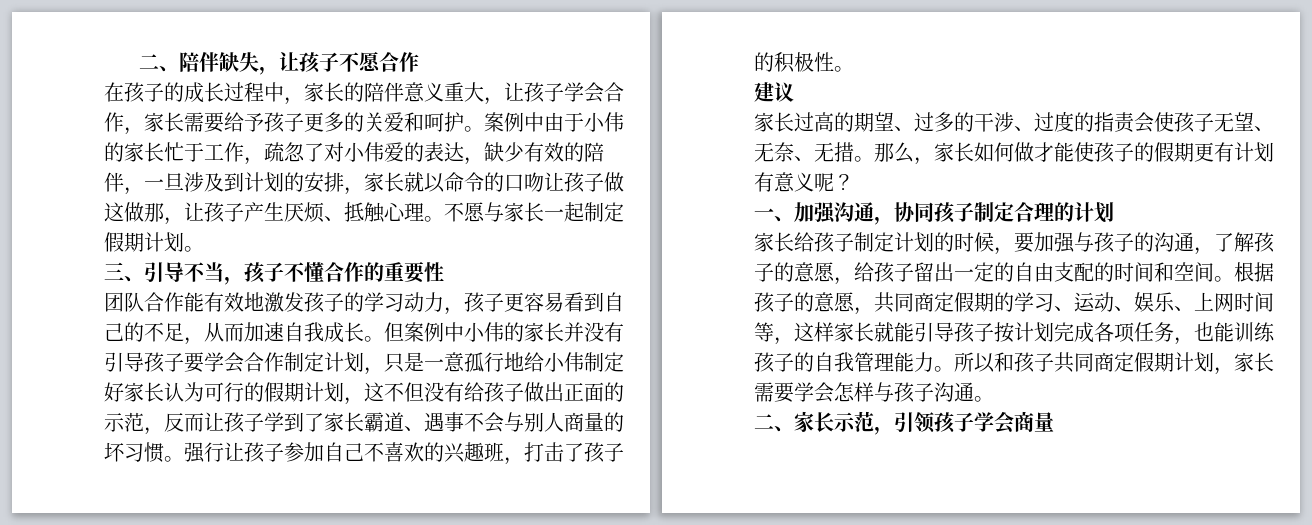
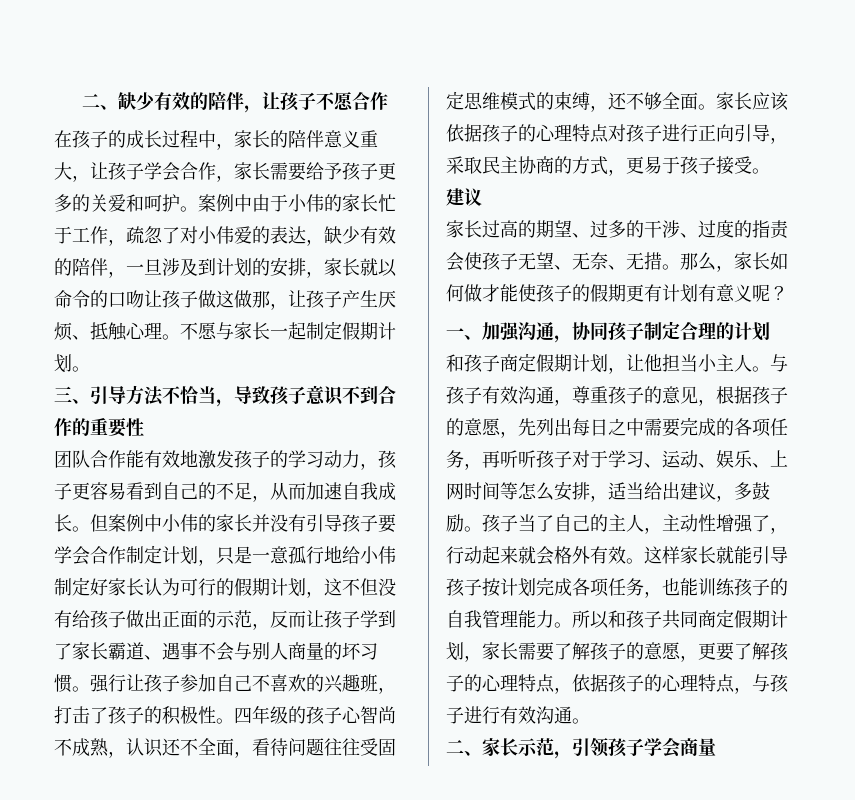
- 二、陪伴缺失，让孩子不愿合作
+ 二、缺少有效的陪伴，让孩子不愿合作
- 三、引导不当，孩子不懂合作的重要性
+ 三、引导方法不恰当，导致孩子意识不到合作的重要性
+ 四年级的孩子心智尚不成熟，认识还不全面，看待问题往往受固定思维模式的束缚，还不够全面。家长应该依据孩子的心理特点对孩子进行正向引导，采取民主协商的方式，更易于孩子接受。
- 家长给孩子制定计划的时候，要加强与孩子的沟通，了解孩子的意愿，给孩子留出一定的自由支配的时间和空间。根据孩子的意愿，共同商定假期的学习、运动、娱乐、上网时间等，这样家长就能引导孩子按计划完成各项任务，也能训练孩子的自我管理能力。
+ 和孩子商定假期计划，让他担当小主人。与孩子有效沟通，尊重孩子的意见，根据孩子的意愿，先列出每日之中需要完成的各项任务，再听听孩子对于学习、运动、娱乐、上网时间等怎么安排，适当给出建议，多鼓励。孩子当了自己的主人，主动性增强了，行动起来就会格外有效。这样家长就能引导孩子按计划完成各项任务，也能训练孩子的自我管理能力。
- 所以和孩子共同商定假期计划，家长需要学会怎样与孩子沟通。
+ 所以和孩子共同商定假期计划，家长需要了解孩子的意愿，更要了解孩子的心理特点，依据孩子的心理特点，与孩子进行有效沟通。

